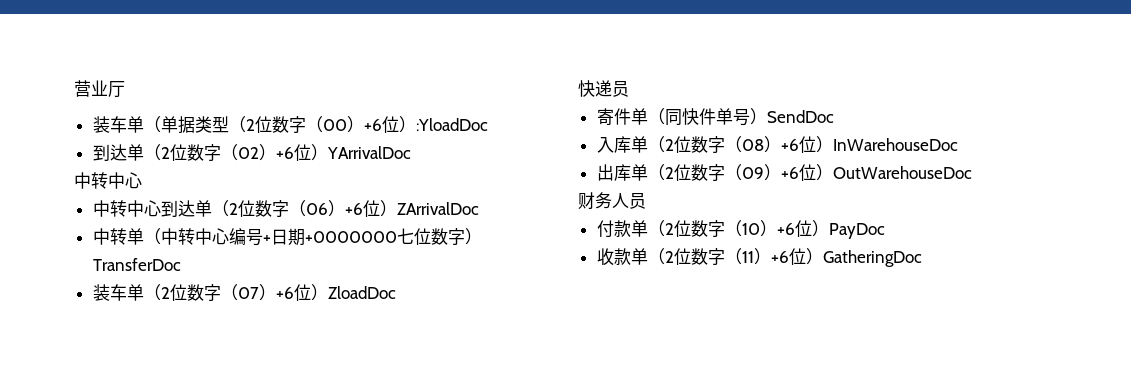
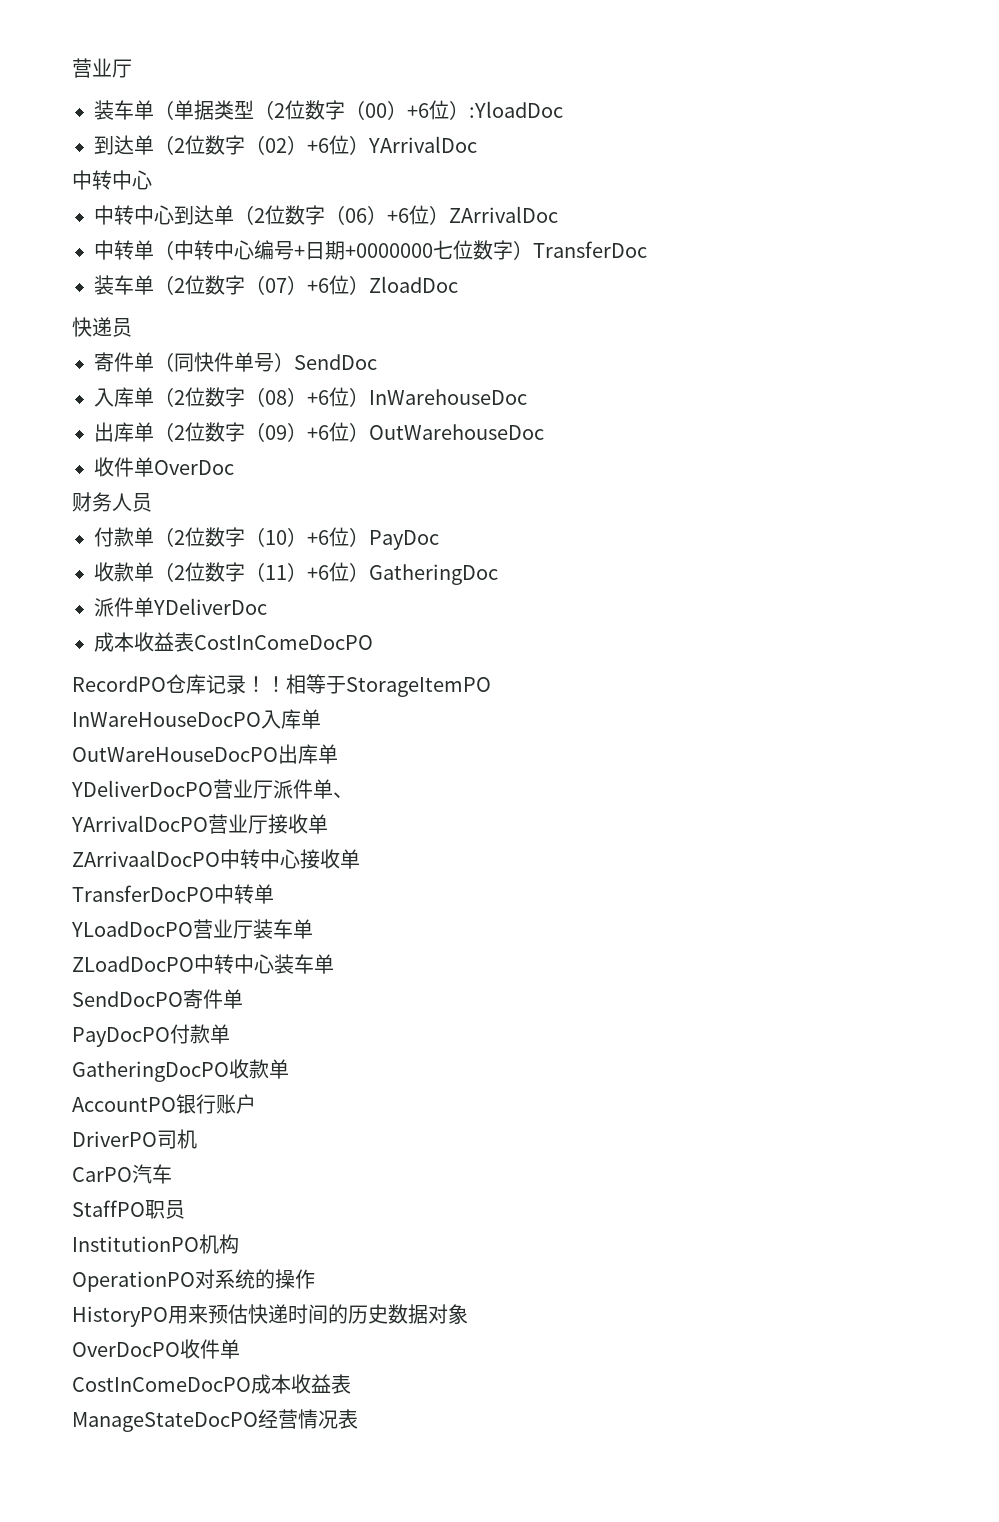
+ 收件单OverDoc
+ 派件单YDeliverDoc
+ 成本收益表CostInComeDocPO
+ RecordPO仓库记录！！相等于StorageItemPO
+ InWareHouseDocPO入库单
+ OutWareHouseDocPO出库单
+ YDeliverDocPO营业厅派件单、
+ YArrivalDocPO营业厅接收单
+ ZArrivaalDocPO中转中心接收单
+ TransferDocPO中转单
+ YLoadDocPO营业厅装车单
+ ZLoadDocPO中转中心装车单
+ SendDocPO寄件单
+ PayDocPO付款单
+ GatheringDocPO收款单
+ AccountPO银行账户
+ DriverPO司机
+ CarPO汽车
+ StaffPO职员
+ InstitutionPO机构
+ OperationPO对系统的操作
+ HistoryPO用来预估快递时间的历史数据对象
+ OverDocPO收件单
+ CostInComeDocPO成本收益表
+ ManageStateDocPO经营情况表

